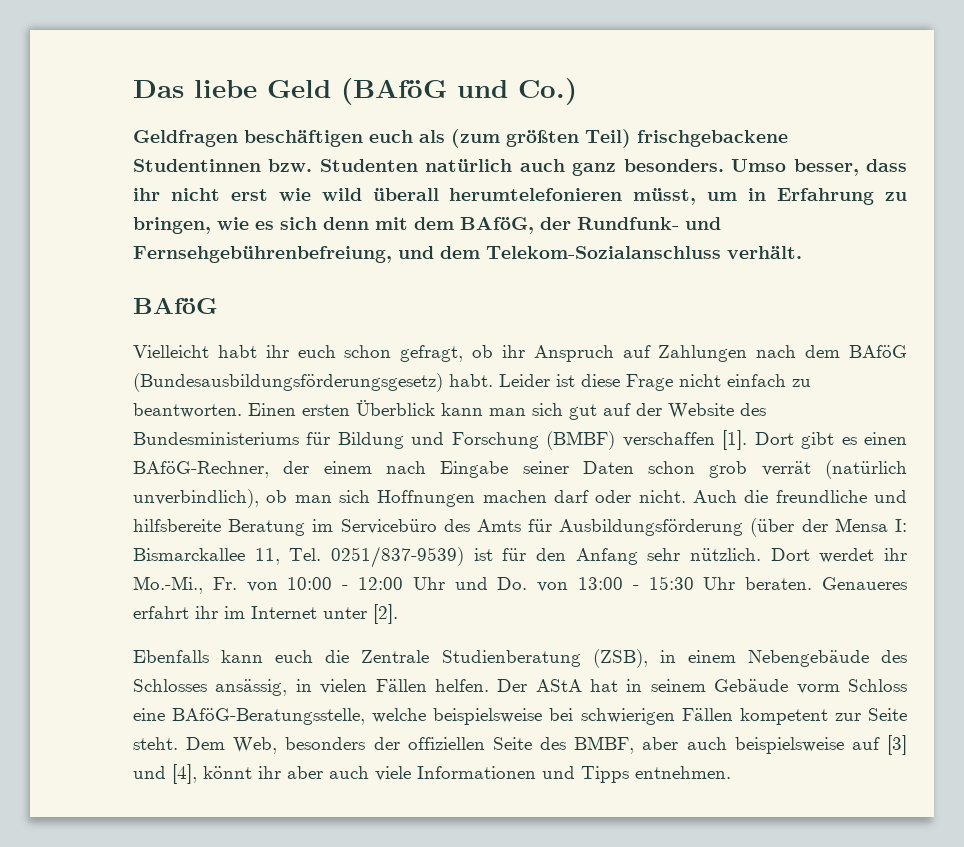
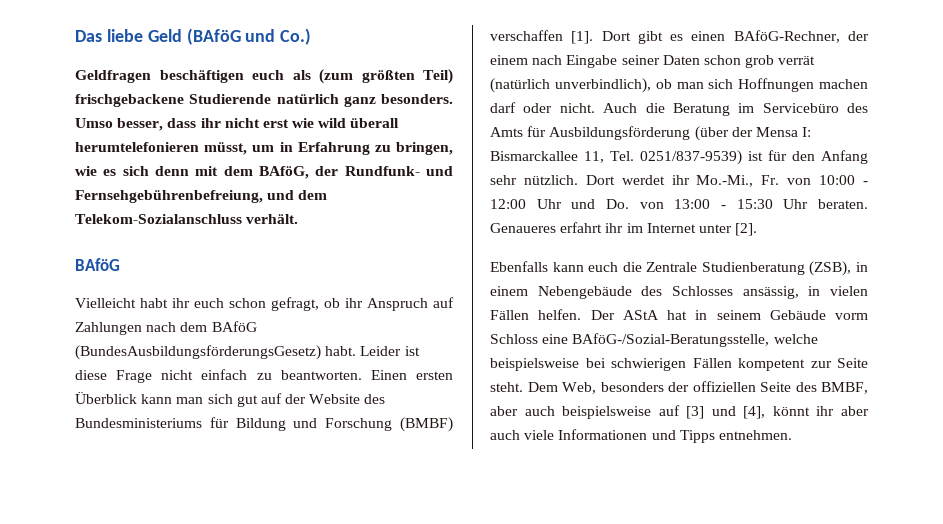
- Geldfragen beschäftigen euch als (zum größten Teil) frischgebackene Studentinnen bzw. Studenten natürlich auch ganz besonders.
+ Geldfragen beschäftigen euch als (zum größten Teil) frischgebackene Studierende natürlich ganz besonders.
- Vielleicht habt ihr euch schon gefragt, ob ihr Anspruch auf Zahlungen nach dem BAföG (Bundesausbildungsförderungsgesetz) habt.
+ Vielleicht habt ihr euch schon gefragt, ob ihr Anspruch auf Zahlungen nach dem BAföG (BundesAusbildungsförderungsGesetz) habt.
- Auch die freundliche und hilfsbereite Beratung im Servicebüro des Amts für Ausbildungsförderung (über der Mensa I: Bismarckallee 11, Tel. 0251/837-9539) ist für den Anfang sehr nützlich.
+ Auch die Beratung im Servicebüro des Amts für Ausbildungsförderung (über der Mensa I: Bismarckallee 11, Tel. 0251/837-9539) ist für den Anfang sehr nützlich.
- Der AStA hat in seinem Gebäude vorm Schloss eine BAföG-Beratungsstelle, welche beispielsweise bei schwierigen Fällen kompetent zur Seite steht.
+ Der AStA hat in seinem Gebäude vorm Schloss eine BAföG-/Sozial-Beratungsstelle, welche beispielsweise bei schwierigen Fällen kompetent zur Seite steht.

